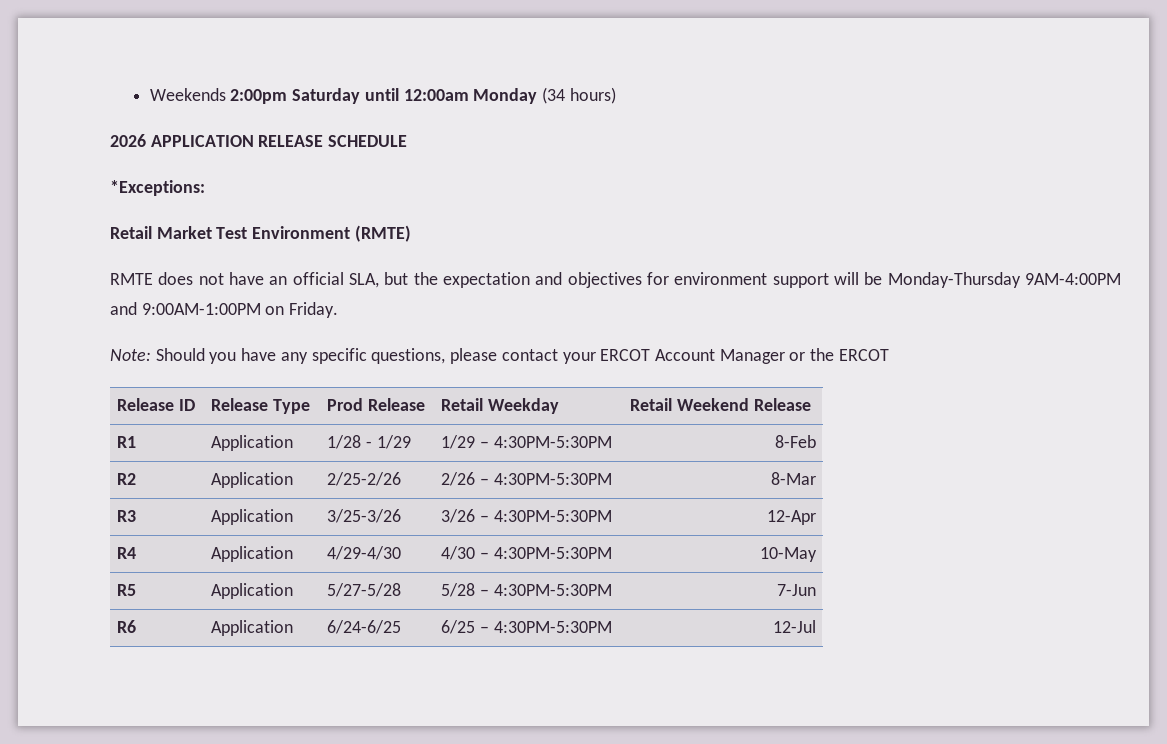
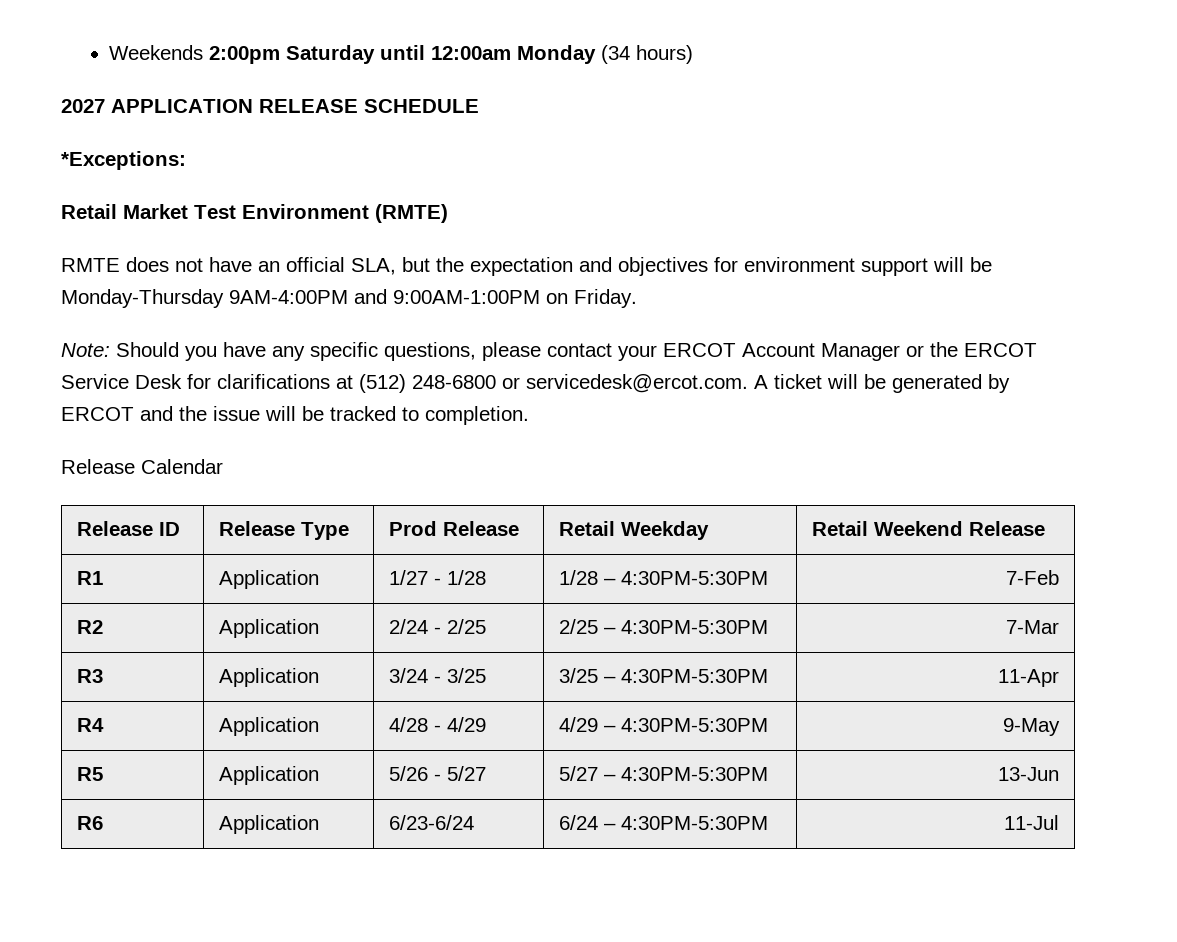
- 2026 APPLICATION RELEASE SCHEDULE
+ 2027 APPLICATION RELEASE SCHEDULE
- Note: Should you have any specific questions, please contact your ERCOT Account Manager or the ERCOT
+ Note: Should you have any specific questions, please contact your ERCOT Account Manager or the ERCOT Service Desk for clarifications at (512) 248-6800 or servicedesk@ercot.com. A ticket will be generated by ERCOT and the issue will be tracked to completion.
+ Release Calendar
- R1 | Application | 1/28 - 1/29 | 1/29 – 4:30PM-5:30PM | 8-Feb
+ R1 | Application | 1/27 - 1/28 | 1/28 – 4:30PM-5:30PM | 7-Feb
- R2 | Application | 2/25-2/26 | 2/26 – 4:30PM-5:30PM | 8-Mar
+ R2 | Application | 2/24 - 2/25 | 2/25 – 4:30PM-5:30PM | 7-Mar
- R3 | Application | 3/25-3/26 | 3/26 – 4:30PM-5:30PM | 12-Apr
+ R3 | Application | 3/24 - 3/25 | 3/25 – 4:30PM-5:30PM | 11-Apr
- R4 | Application | 4/29-4/30 | 4/30 – 4:30PM-5:30PM | 10-May
+ R4 | Application | 4/28 - 4/29 | 4/29 – 4:30PM-5:30PM | 9-May
- R5 | Application | 5/27-5/28 | 5/28 – 4:30PM-5:30PM | 7-Jun
+ R5 | Application | 5/26 - 5/27 | 5/27 – 4:30PM-5:30PM | 13-Jun
- R6 | Application | 6/24-6/25 | 6/25 – 4:30PM-5:30PM | 12-Jul
+ R6 | Application | 6/23-6/24 | 6/24 – 4:30PM-5:30PM | 11-Jul

